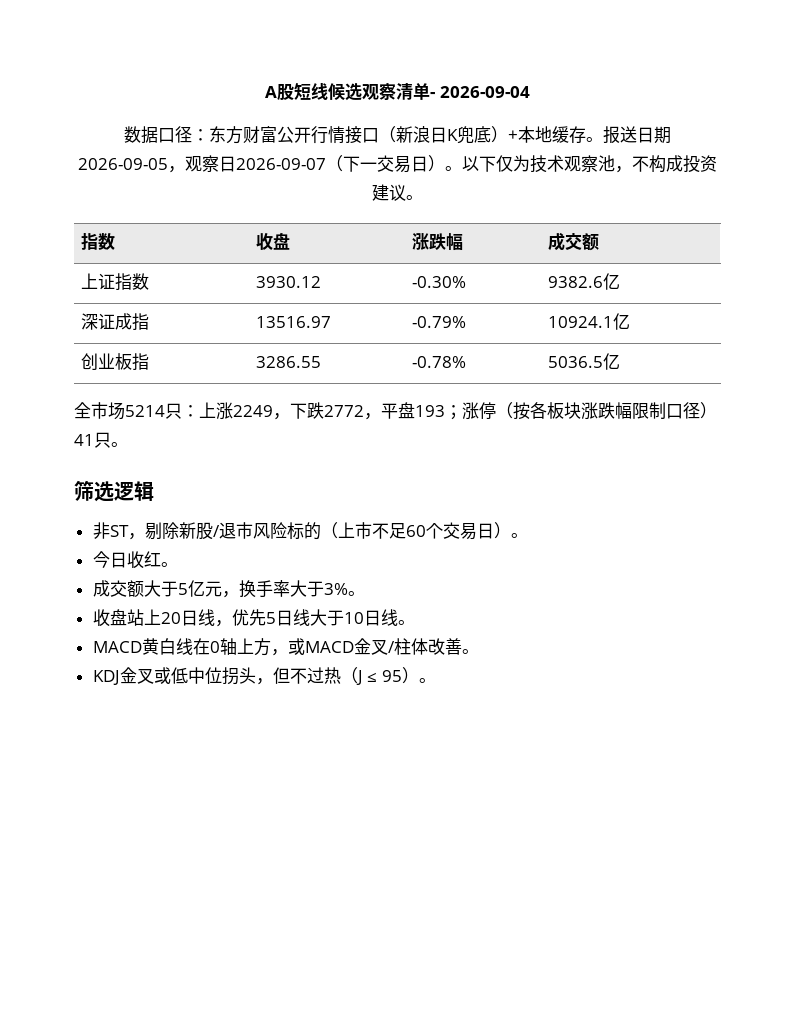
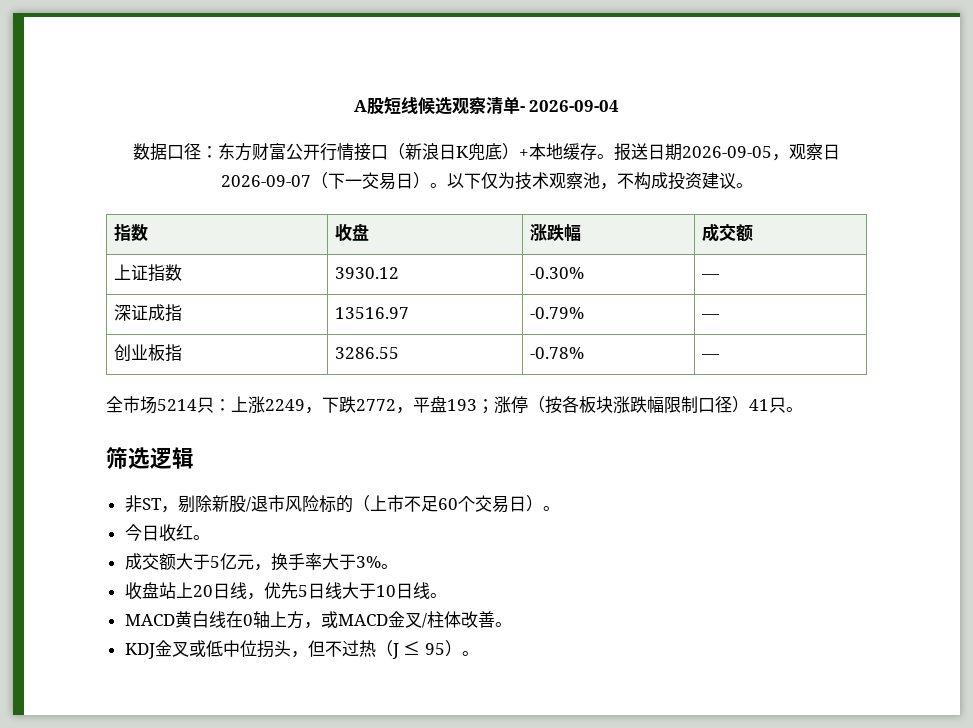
- 上证指数 | 3930.12 | -0.30% | 9382.6亿
+ 上证指数 | 3930.12 | -0.30% | —
- 深证成指 | 13516.97 | -0.79% | 10924.1亿
+ 深证成指 | 13516.97 | -0.79% | —
- 创业板指 | 3286.55 | -0.78% | 5036.5亿
+ 创业板指 | 3286.55 | -0.78% | —

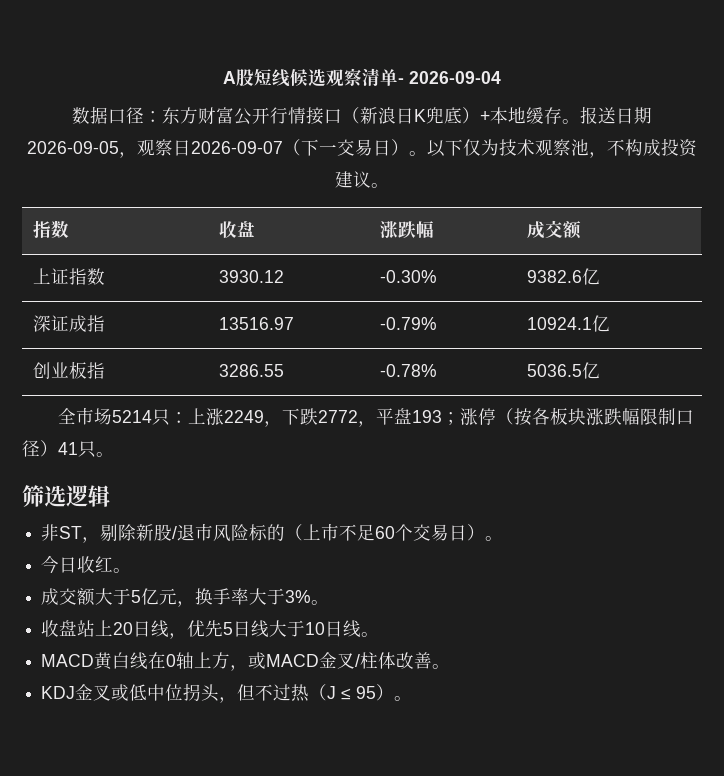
- 上证指数 | 3930.12 | -0.30% | —
+ 上证指数 | 3930.12 | -0.30% | 9382.6亿
- 深证成指 | 13516.97 | -0.79% | —
+ 深证成指 | 13516.97 | -0.79% | 10924.1亿
- 创业板指 | 3286.55 | -0.78% | —
+ 创业板指 | 3286.55 | -0.78% | 5036.5亿

